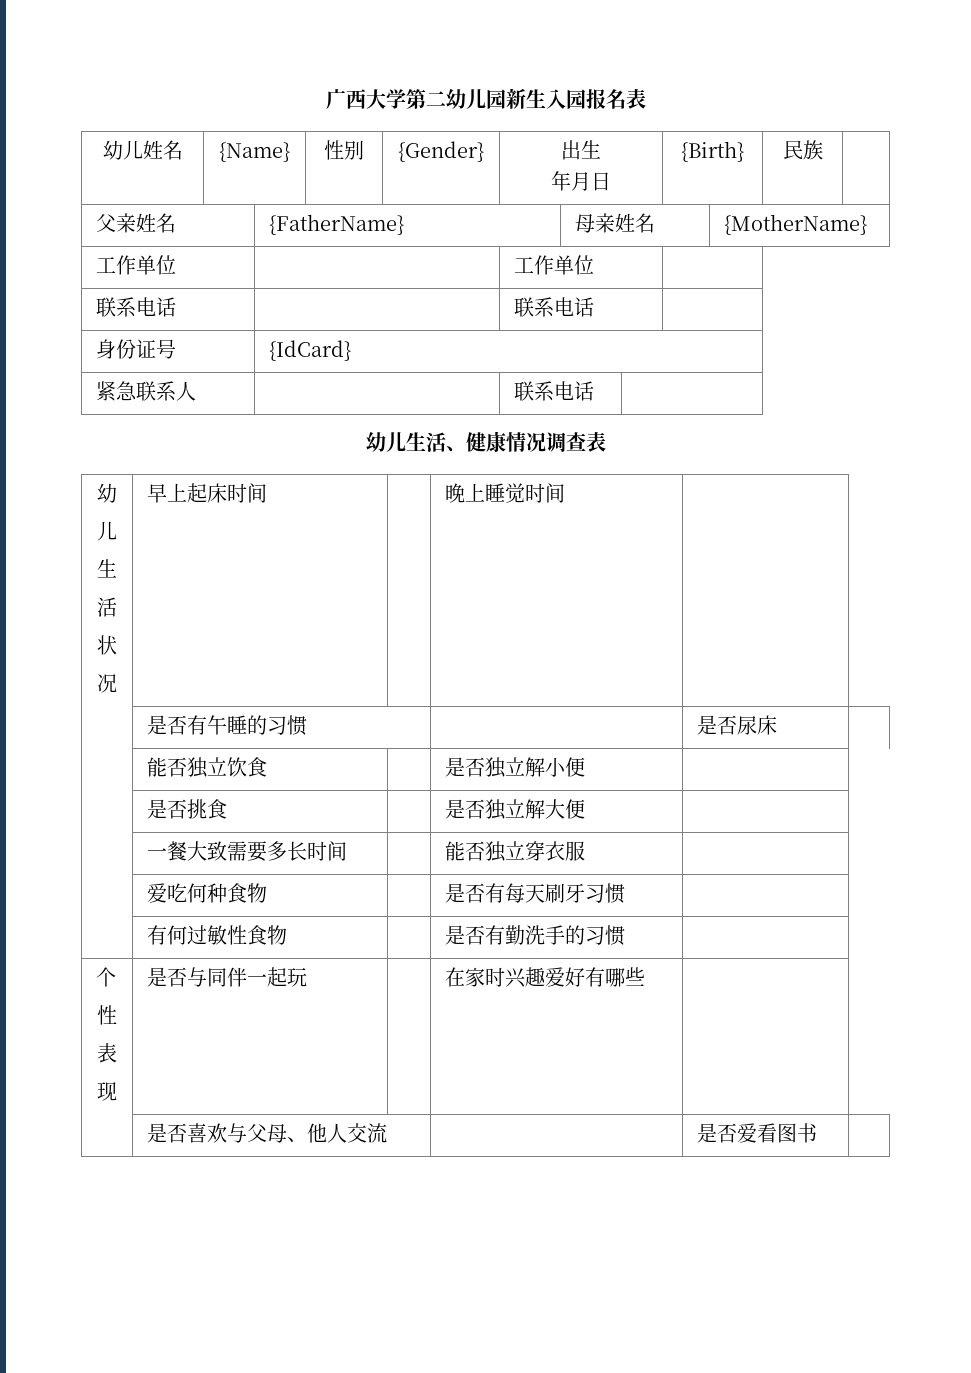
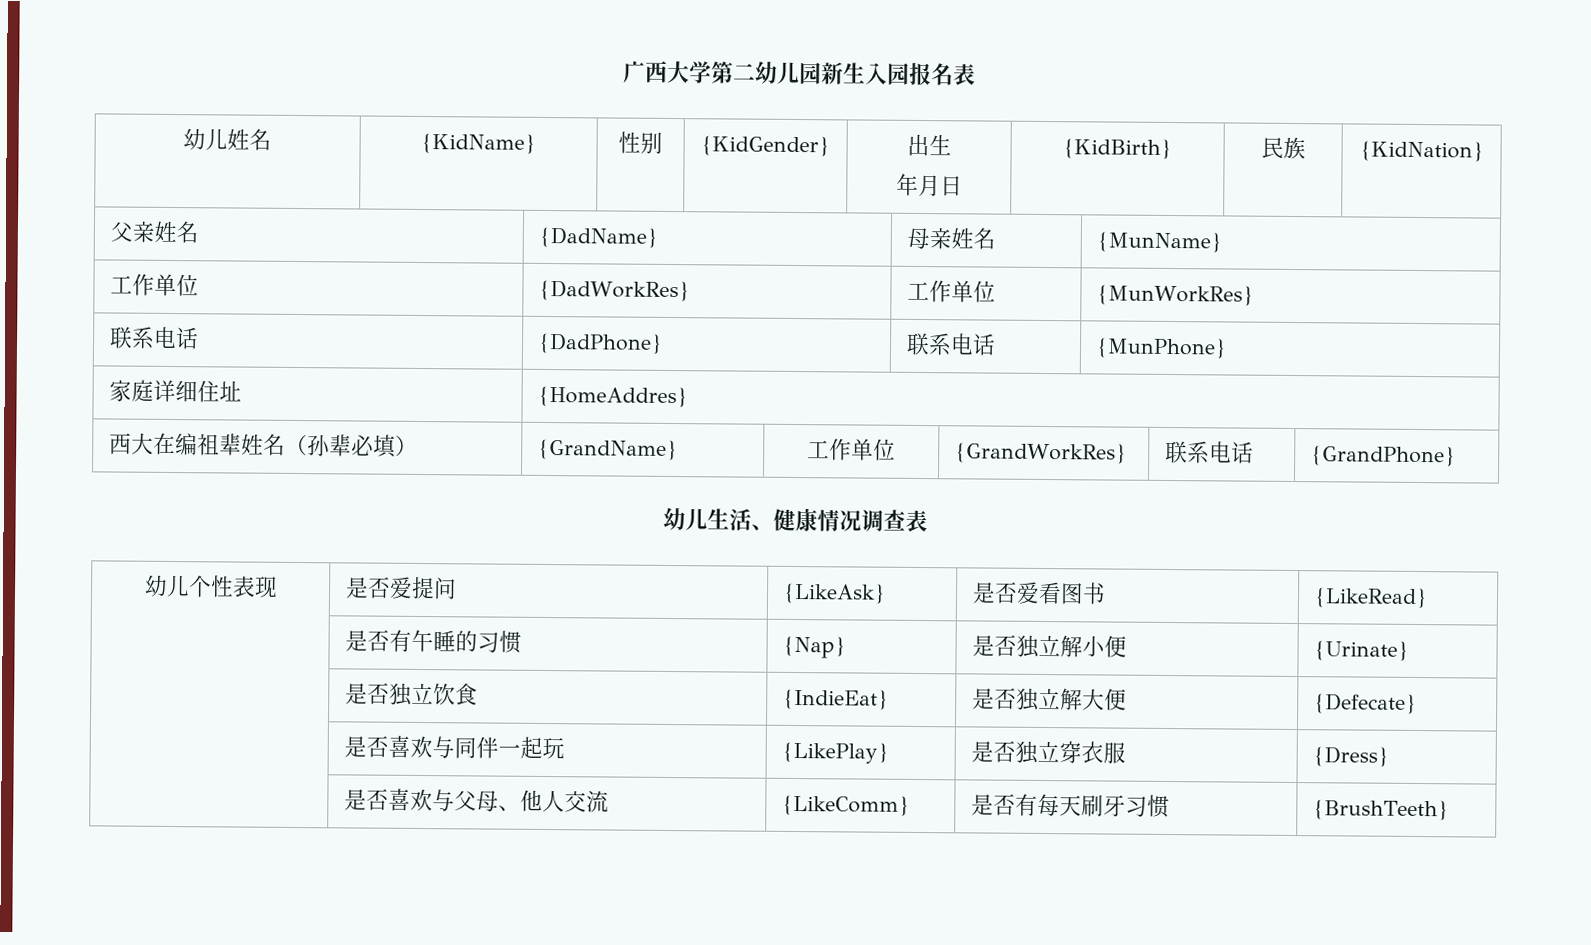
- 幼儿姓名 | {Name} | 性别 | {Gender} | 出生
- 年月日 | {Birth} | 民族 |
+ 幼儿姓名 | {KidName} | 性别 | {KidGender} | 出生
+ 年月日 | {KidBirth} | 民族 | {KidNation}
- 父亲姓名 | {FatherName} | 母亲姓名 | {MotherName}
- 工作单位 | | 工作单位 |
- 联系电话 | | 联系电话 |
- 身份证号 | {IdCard}
- 紧急联系人 | | 联系电话 |
+ 父亲姓名 | {DadName} | 母亲姓名 | {MunName}
+ 工作单位 | {DadWorkRes} | 工作单位 | {MunWorkRes}
+ 联系电话 | {DadPhone} | 联系电话 | {MunPhone}
+ 家庭详细住址 | {HomeAddres}
+ 西大在编祖辈姓名（孙辈必填） | {GrandName} | 工作单位 | {GrandWorkRes} | 联系电话 | {GrandPhone}
  幼儿生活、健康情况调查表
- 幼
- 儿
- 生
- 活
- 状
- 况 | 早上起床时间 | | 晚上睡觉时间 |
+ 幼儿个性表现 | 是否爱提问 | {LikeAsk} | 是否爱看图书 | {LikeRead}
- | 是否有午睡的习惯 | | 是否尿床 |
- | 能否独立饮食 | | 是否独立解小便 |
- | 是否挑食 | | 是否独立解大便 |
- | 一餐大致需要多长时间 | | 能否独立穿衣服 |
- | 爱吃何种食物 | | 是否有每天刷牙习惯 |
- | 有何过敏性食物 | | 是否有勤洗手的习惯 |
- 个
- 性
- 表
- 现 | 是否与同伴一起玩 | | 在家时兴趣爱好有哪些 |
+ | 是否有午睡的习惯 | {Nap} | 是否独立解小便 | {Urinate}
+ | 是否独立饮食 | {IndieEat} | 是否独立解大便 | {Defecate}
+ | 是否喜欢与同伴一起玩 | {LikePlay} | 是否独立穿衣服 | {Dress}
- | 是否喜欢与父母、他人交流 | | 是否爱看图书 |
+ | 是否喜欢与父母、他人交流 | {LikeComm} | 是否有每天刷牙习惯 | {BrushTeeth}

